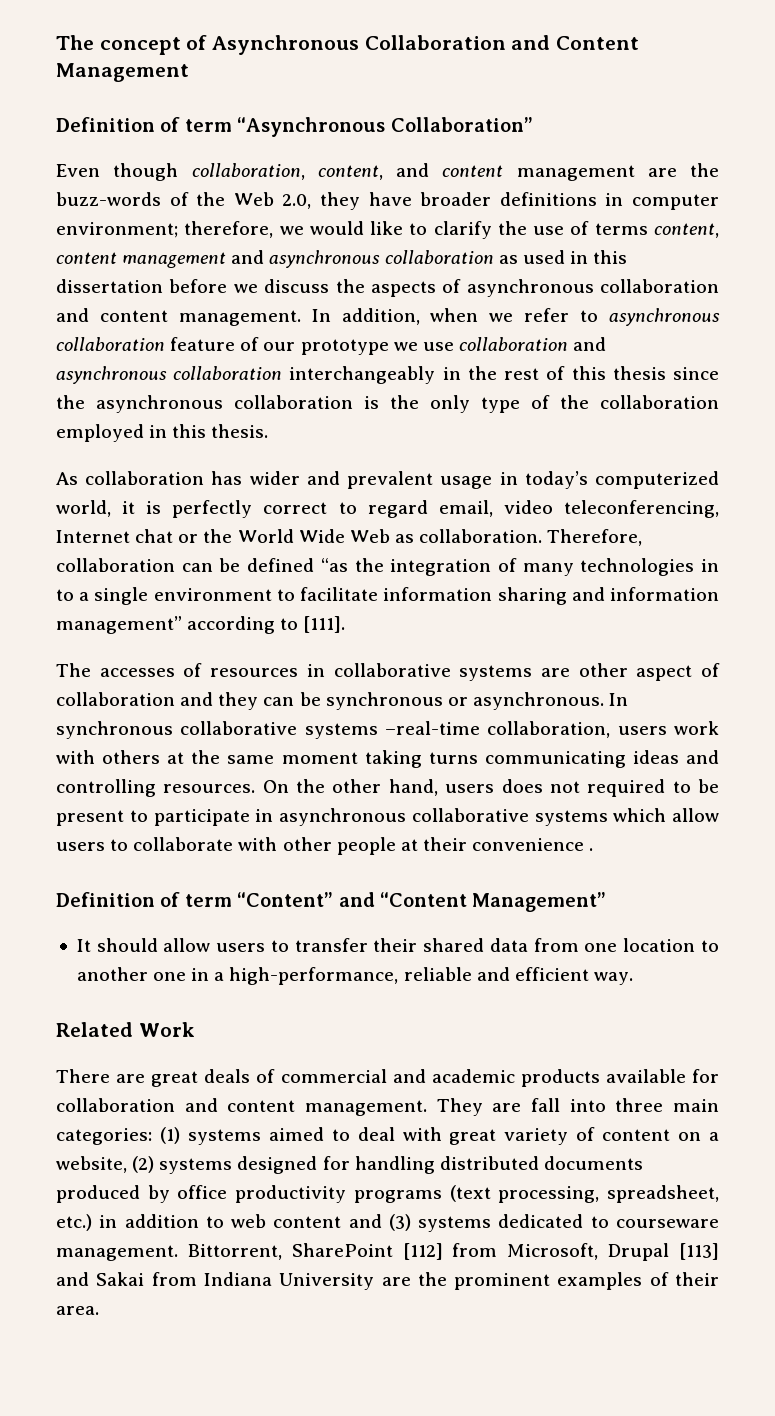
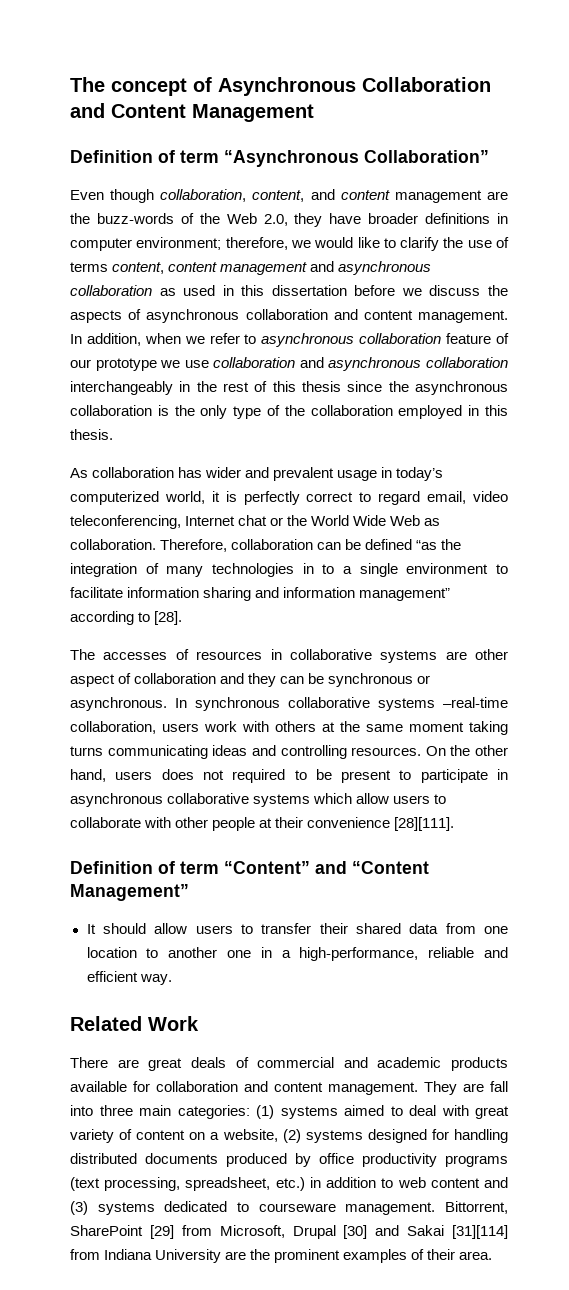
- Therefore, collaboration can be defined “as the integration of many technologies in to a single environment to facilitate information sharing and information management” according to [111].
+ Therefore, collaboration can be defined “as the integration of many technologies in to a single environment to facilitate information sharing and information management” according to [28].
- On the other hand, users does not required to be present to participate in asynchronous collaborative systems which allow users to collaborate with other people at their convenience .
+ On the other hand, users does not required to be present to participate in asynchronous collaborative systems which allow users to collaborate with other people at their convenience [28][111].
- Bittorrent, SharePoint [112] from Microsoft, Drupal [113] and Sakai from Indiana University are the prominent examples of their area.
+ Bittorrent, SharePoint [29] from Microsoft, Drupal [30] and Sakai [31][114] from Indiana University are the prominent examples of their area.

